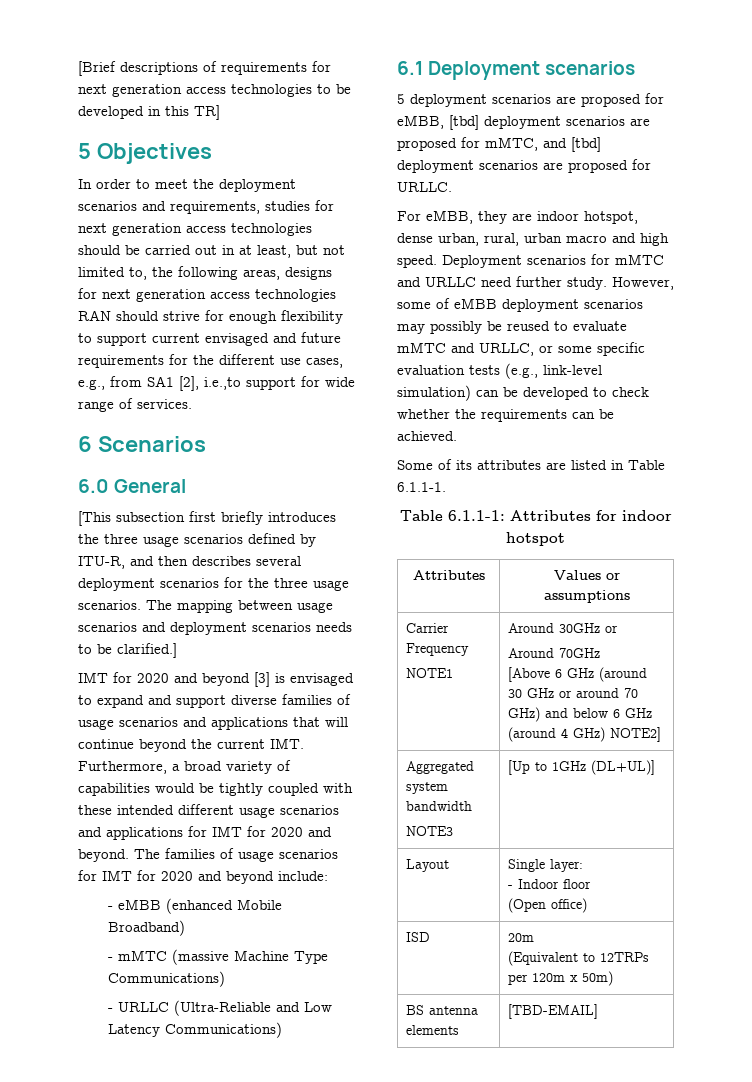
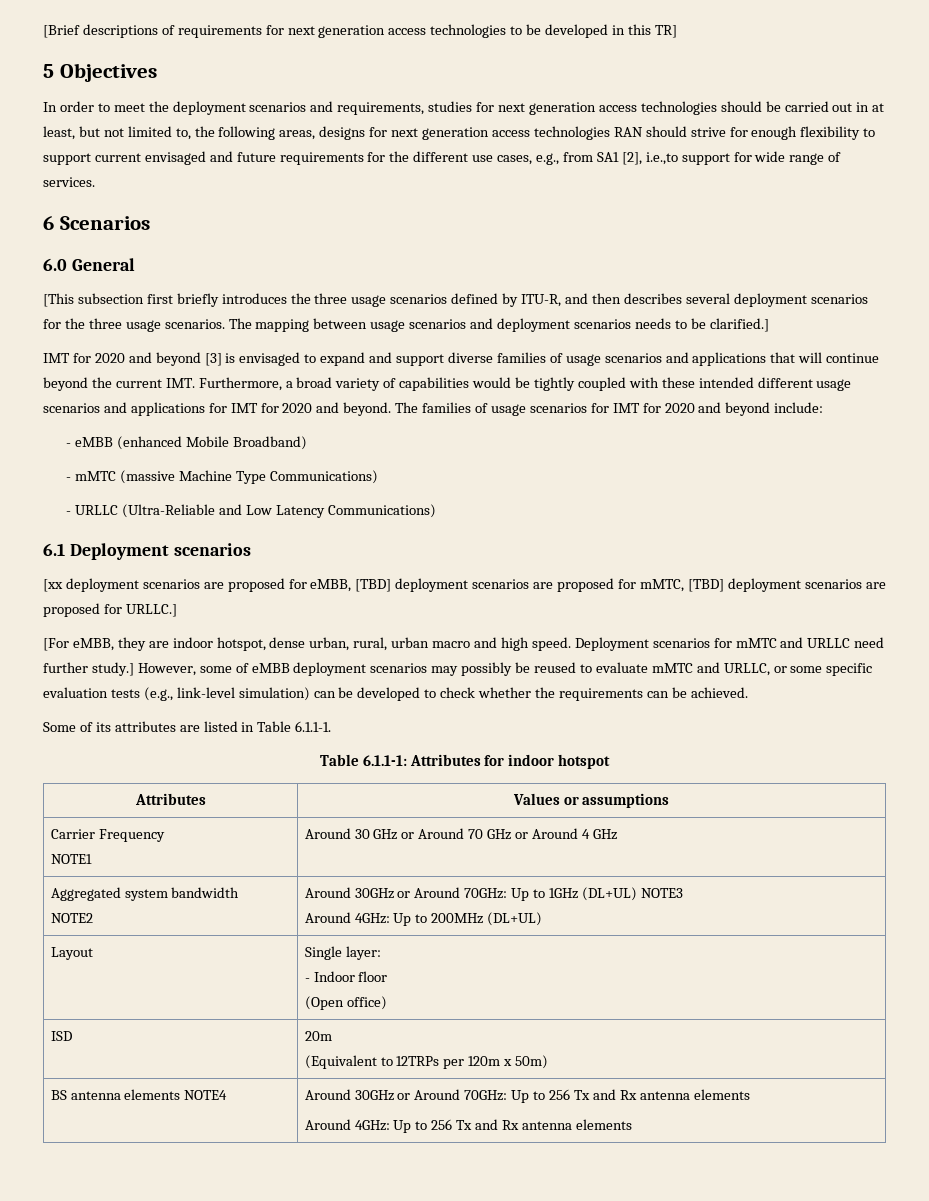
- 5 deployment scenarios are proposed for eMBB, [tbd] deployment scenarios are proposed for mMTC, and [tbd] deployment scenarios are proposed for URLLC.
- For eMBB, they are indoor hotspot, dense urban, rural, urban macro and high speed.
+ [xx deployment scenarios are proposed for eMBB, [TBD] deployment scenarios are proposed for mMTC, [TBD] deployment scenarios are proposed for URLLC.]
+ [For eMBB, they are indoor hotspot, dense urban, rural, urban macro and high speed.
- Deployment scenarios for mMTC and URLLC need further study.
+ Deployment scenarios for mMTC and URLLC need further study.]
  Carrier Frequency
- NOTE1 | Around 30GHz or
- Around 70GHz
- [Above 6 GHz (around 30 GHz or around 70 GHz) and below 6 GHz (around 4 GHz) NOTE2]
+ NOTE1 | Around 30 GHz or Around 70 GHz or Around 4 GHz
  Aggregated system bandwidth
- NOTE3 | [Up to 1GHz (DL+UL)]
+ NOTE2 | Around 30GHz or Around 70GHz: Up to 1GHz (DL+UL) NOTE3
+ Around 4GHz: Up to 200MHz (DL+UL)
- BS antenna elements | [TBD-EMAIL]
+ BS antenna elements NOTE4 | Around 30GHz or Around 70GHz: Up to 256 Tx and Rx antenna elements
+ Around 4GHz: Up to 256 Tx and Rx antenna elements

